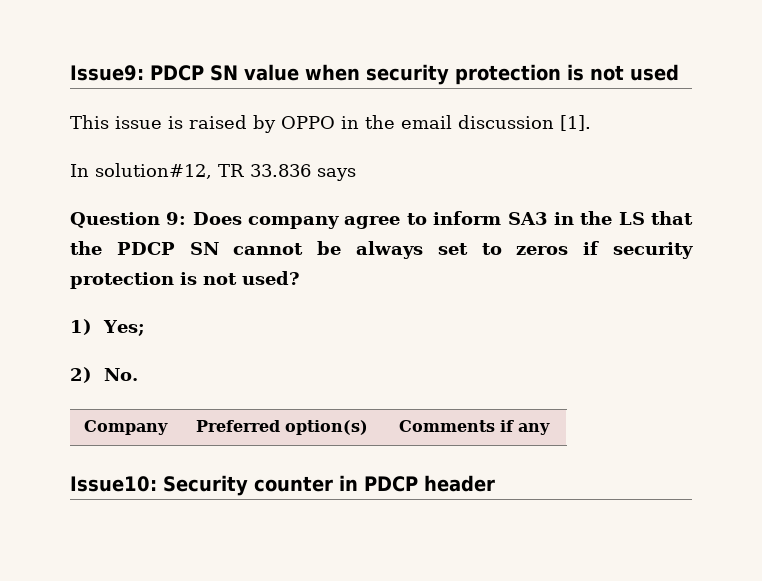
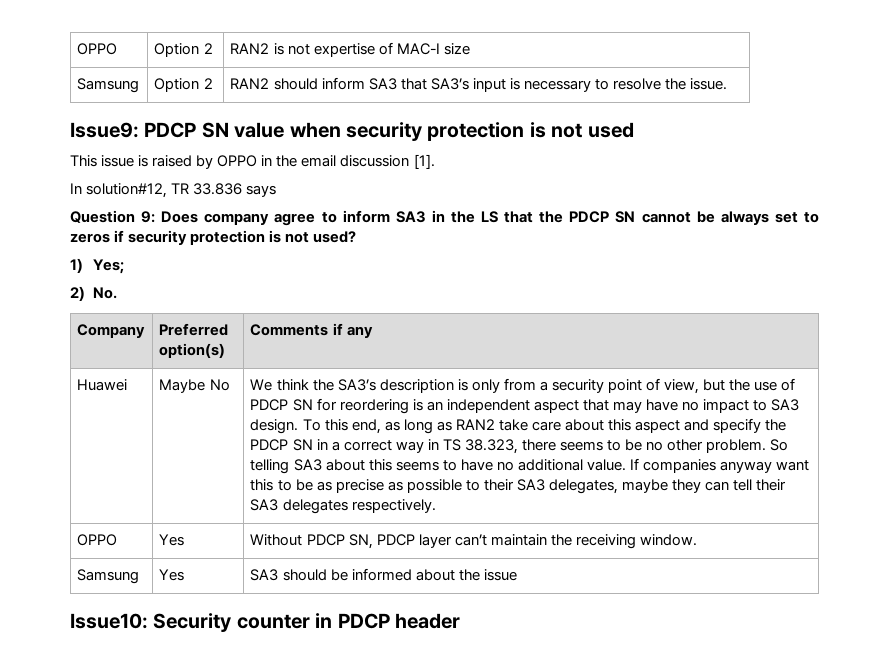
+ OPPO | Option 2 | RAN2 is not expertise of MAC-I size
+ Samsung | Option 2 | RAN2 should inform SA3 that SA3’s input is necessary to resolve the issue.
+ Huawei | Maybe No | We think the SA3’s description is only from a security point of view, but the use of PDCP SN for reordering is an independent aspect that may have no impact to SA3 design. To this end, as long as RAN2 take care about this aspect and specify the PDCP SN in a correct way in TS 38.323, there seems to be no other problem. So telling SA3 about this seems to have no additional value. If companies anyway want this to be as precise as possible to their SA3 delegates, maybe they can tell their SA3 delegates respectively.
+ OPPO | Yes | Without PDCP SN, PDCP layer can’t maintain the receiving window.
+ Samsung | Yes | SA3 should be informed about the issue

